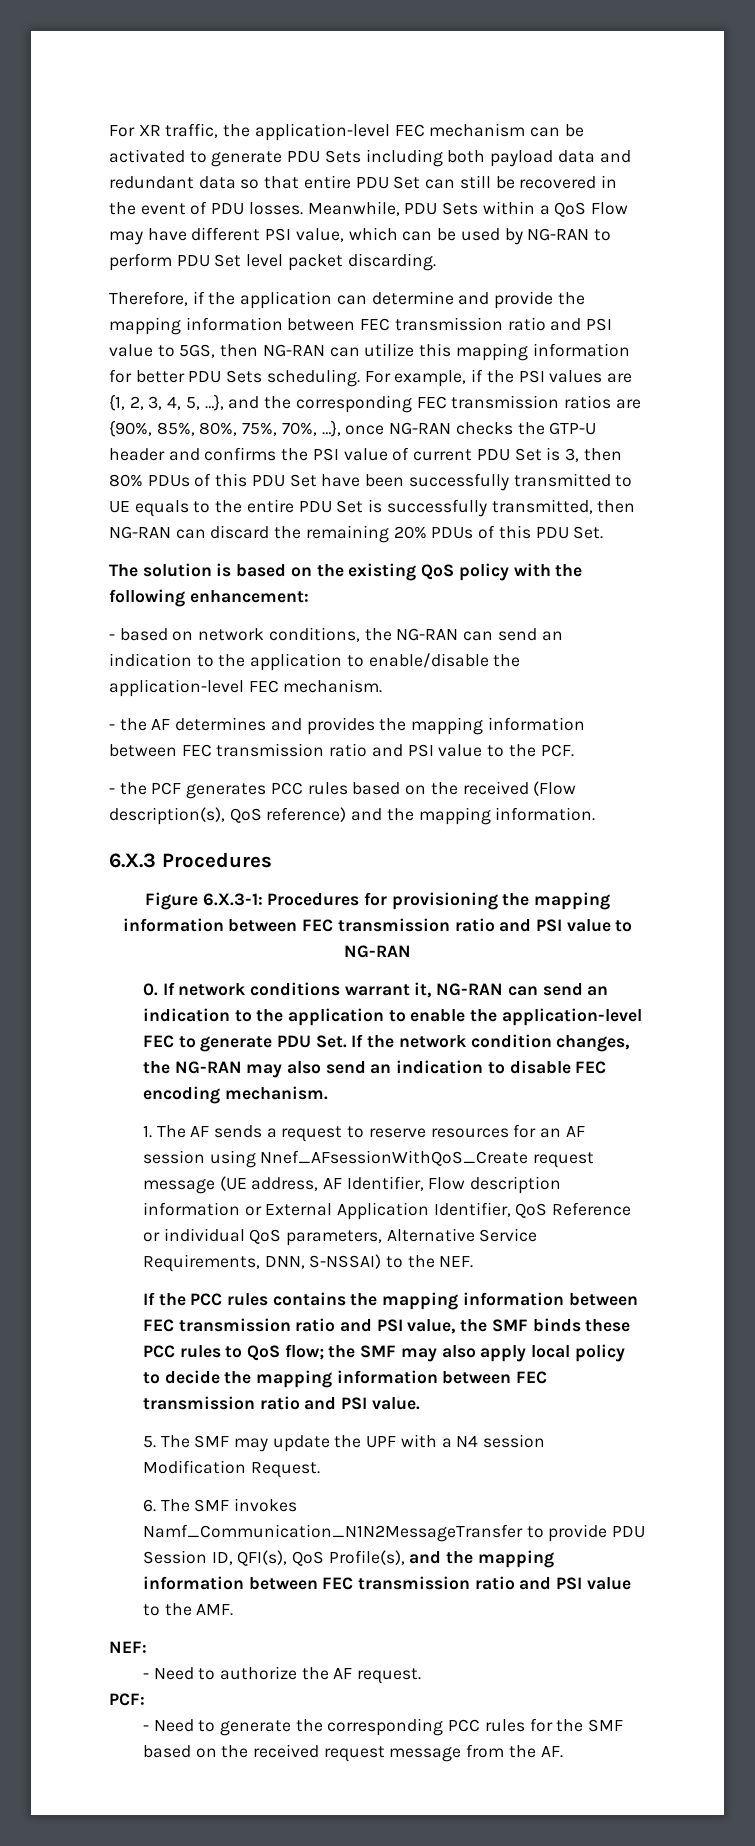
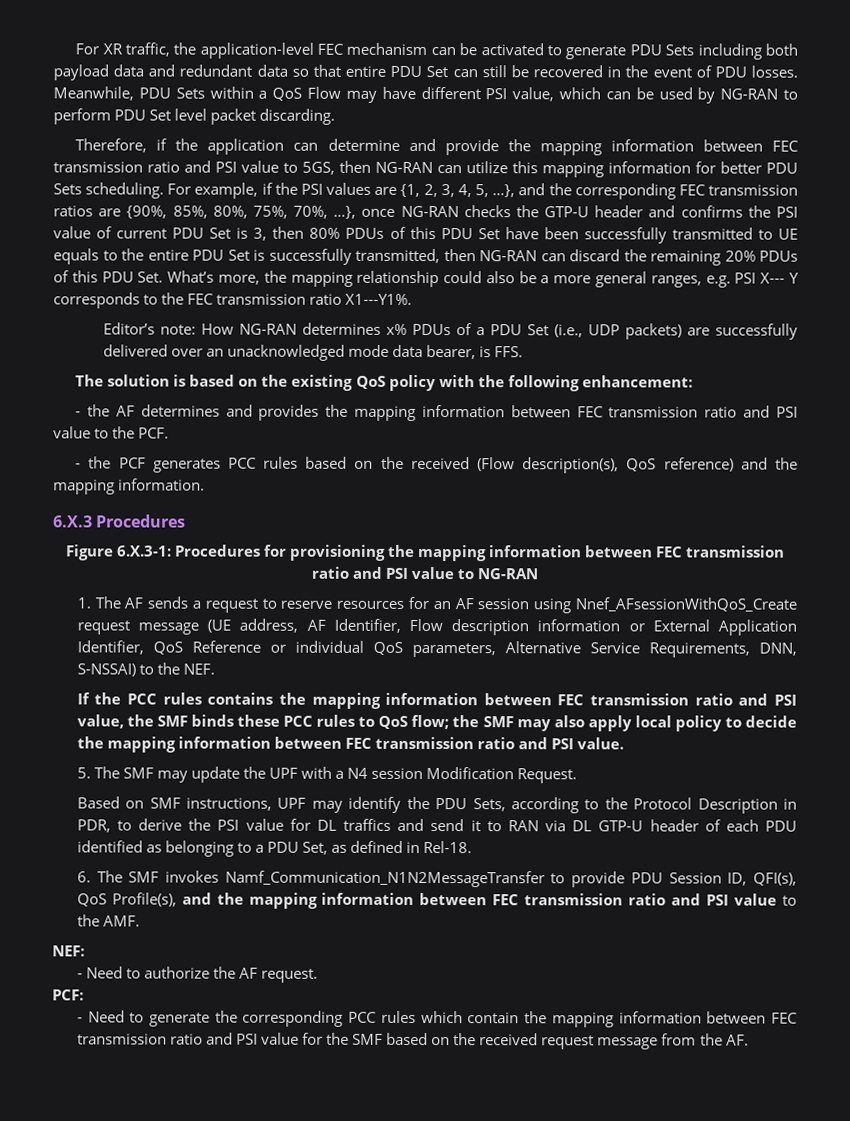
- For example, if the PSI values are {1, 2, 3, 4, 5, …}, and the corresponding FEC transmission ratios are {90%, 85%, 80%, 75%, 70%, …}, once NG-RAN checks the GTP-U header and confirms the PSI value of current PDU Set is 3, then 80% PDUs of this PDU Set have been successfully transmitted to UE equals to the entire PDU Set is successfully transmitted, then NG-RAN can discard the remaining 20% PDUs of this PDU Set.
+ For example, if the PSI values are {1, 2, 3, 4, 5, …}, and the corresponding FEC transmission ratios are {90%, 85%, 80%, 75%, 70%, …}, once NG-RAN checks the GTP-U header and confirms the PSI value of current PDU Set is 3, then 80% PDUs of this PDU Set have been successfully transmitted to UE equals to the entire PDU Set is successfully transmitted, then NG-RAN can discard the remaining 20% PDUs of this PDU Set. What’s more, the mapping relationship could also be a more general ranges, e.g. PSI X--- Y corresponds to the FEC transmission ratio X1---Y1%.
+ Editor’s note: How NG-RAN determines x% PDUs of a PDU Set (i.e., UDP packets) are successfully delivered over an unacknowledged mode data bearer, is FFS.
- - based on network conditions, the NG-RAN can send an indication to the application to enable/disable the application-level FEC mechanism.
- 0. If network conditions warrant it, NG-RAN can send an indication to the application to enable the application-level FEC to generate PDU Set. If the network condition changes, the NG-RAN may also send an indication to disable FEC encoding mechanism.
+ Based on SMF instructions, UPF may identify the PDU Sets, according to the Protocol Description in PDR, to derive the PSI value for DL traffics and send it to RAN via DL GTP-U header of each PDU identified as belonging to a PDU Set, as defined in Rel-18.
- - Need to generate the corresponding PCC rules for the SMF based on the received request message from the AF.
+ - Need to generate the corresponding PCC rules which contain the mapping information between FEC transmission ratio and PSI value for the SMF based on the received request message from the AF.

